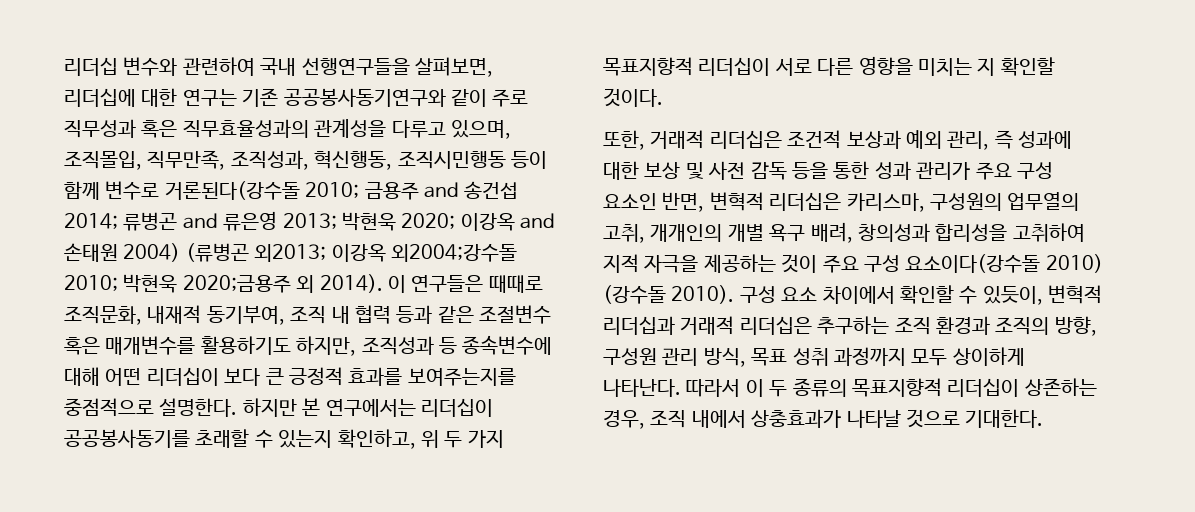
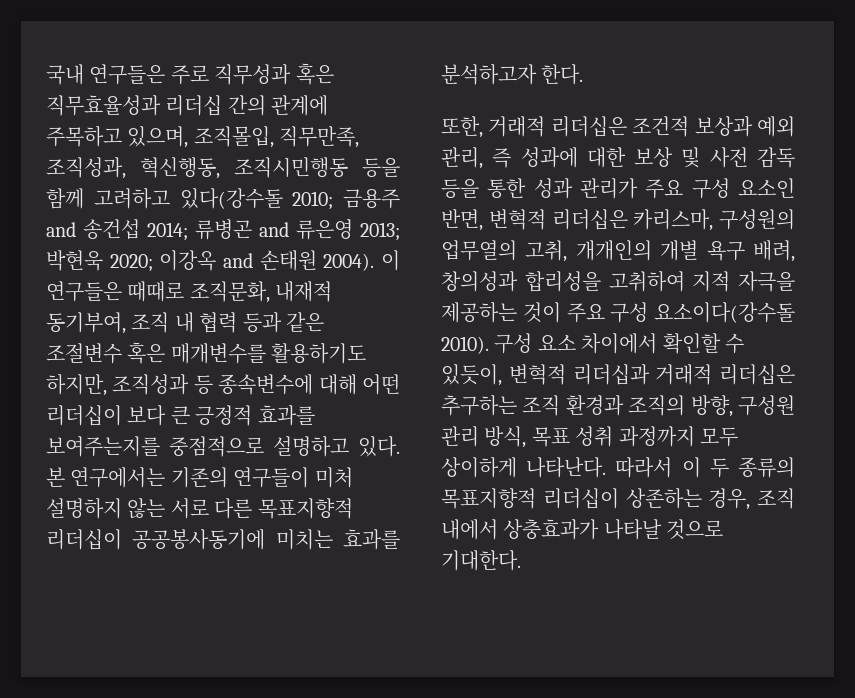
- 리더십 변수와 관련하여 국내 선행연구들을 살펴보면, 리더십에 대한 연구는 기존 공공봉사동기연구와 같이 주로 직무성과 혹은 직무효율성과의 관계성을 다루고 있으며, 조직몰입, 직무만족, 조직성과, 혁신행동, 조직시민행동 등이 함께 변수로 거론된다(강수돌 2010; 금용주 and 송건섭 2014; 류병곤 and 류은영 2013; 박현욱 2020; 이강옥 and 손태원 2004) (류병곤 외2013; 이강옥 외2004;강수돌 2010; 박현욱 2020;금용주 외 2014).
+ 국내 연구들은 주로 직무성과 혹은 직무효율성과 리더십 간의 관계에 주목하고 있으며, 조직몰입, 직무만족, 조직성과, 혁신행동, 조직시민행동 등을 함께 고려하고 있다(강수돌 2010; 금용주 and 송건섭 2014; 류병곤 and 류은영 2013; 박현욱 2020; 이강옥 and 손태원 2004).
- 이 연구들은 때때로 조직문화, 내재적 동기부여, 조직 내 협력 등과 같은 조절변수 혹은 매개변수를 활용하기도 하지만, 조직성과 등 종속변수에 대해 어떤 리더십이 보다 큰 긍정적 효과를 보여주는지를 중점적으로 설명한다. 하지만 본 연구에서는 리더십이 공공봉사동기를 초래할 수 있는지 확인하고, 위 두 가지 목표지향적 리더십이 서로 다른 영향을 미치는 지 확인할 것이다.
+ 이 연구들은 때때로 조직문화, 내재적 동기부여, 조직 내 협력 등과 같은 조절변수 혹은 매개변수를 활용하기도 하지만, 조직성과 등 종속변수에 대해 어떤 리더십이 보다 큰 긍정적 효과를 보여주는지를 중점적으로 설명하고 있다. 본 연구에서는 기존의 연구들이 미처 설명하지 않는 서로 다른 목표지향적 리더십이 공공봉사동기에 미치는 효과를 분석하고자 한다.
- 또한, 거래적 리더십은 조건적 보상과 예외 관리, 즉 성과에 대한 보상 및 사전 감독 등을 통한 성과 관리가 주요 구성 요소인 반면, 변혁적 리더십은 카리스마, 구성원의 업무열의 고취, 개개인의 개별 욕구 배려, 창의성과 합리성을 고취하여 지적 자극을 제공하는 것이 주요 구성 요소이다(강수돌 2010) (강수돌 2010).
+ 또한, 거래적 리더십은 조건적 보상과 예외 관리, 즉 성과에 대한 보상 및 사전 감독 등을 통한 성과 관리가 주요 구성 요소인 반면, 변혁적 리더십은 카리스마, 구성원의 업무열의 고취, 개개인의 개별 욕구 배려, 창의성과 합리성을 고취하여 지적 자극을 제공하는 것이 주요 구성 요소이다(강수돌 2010).

